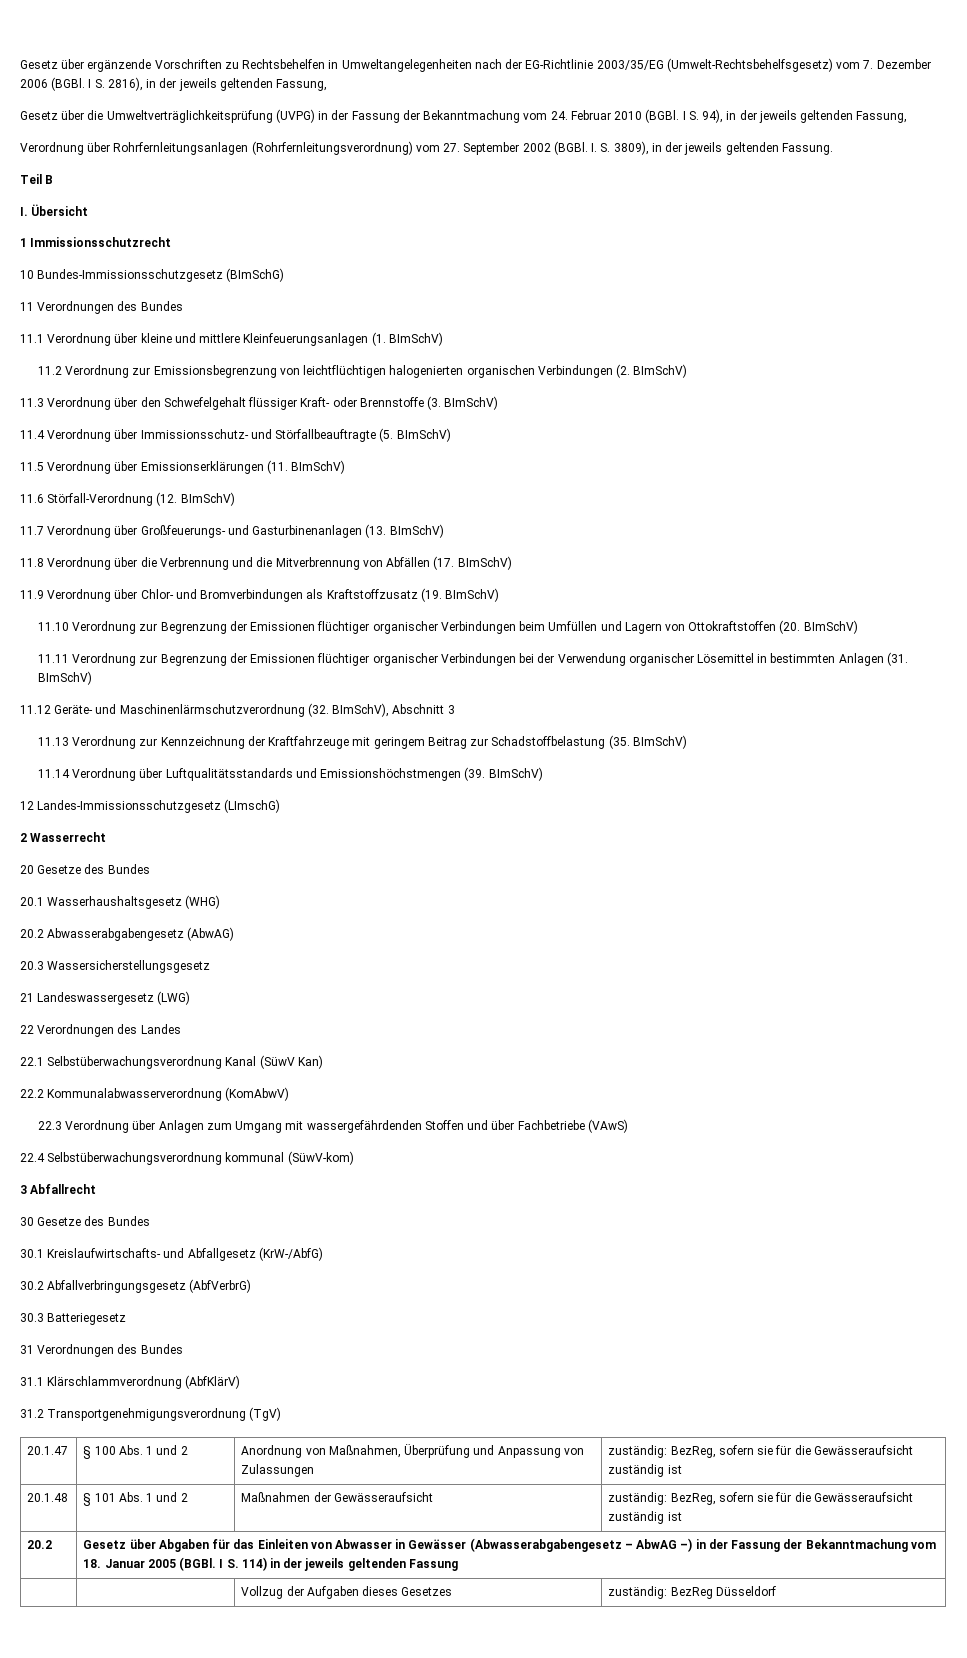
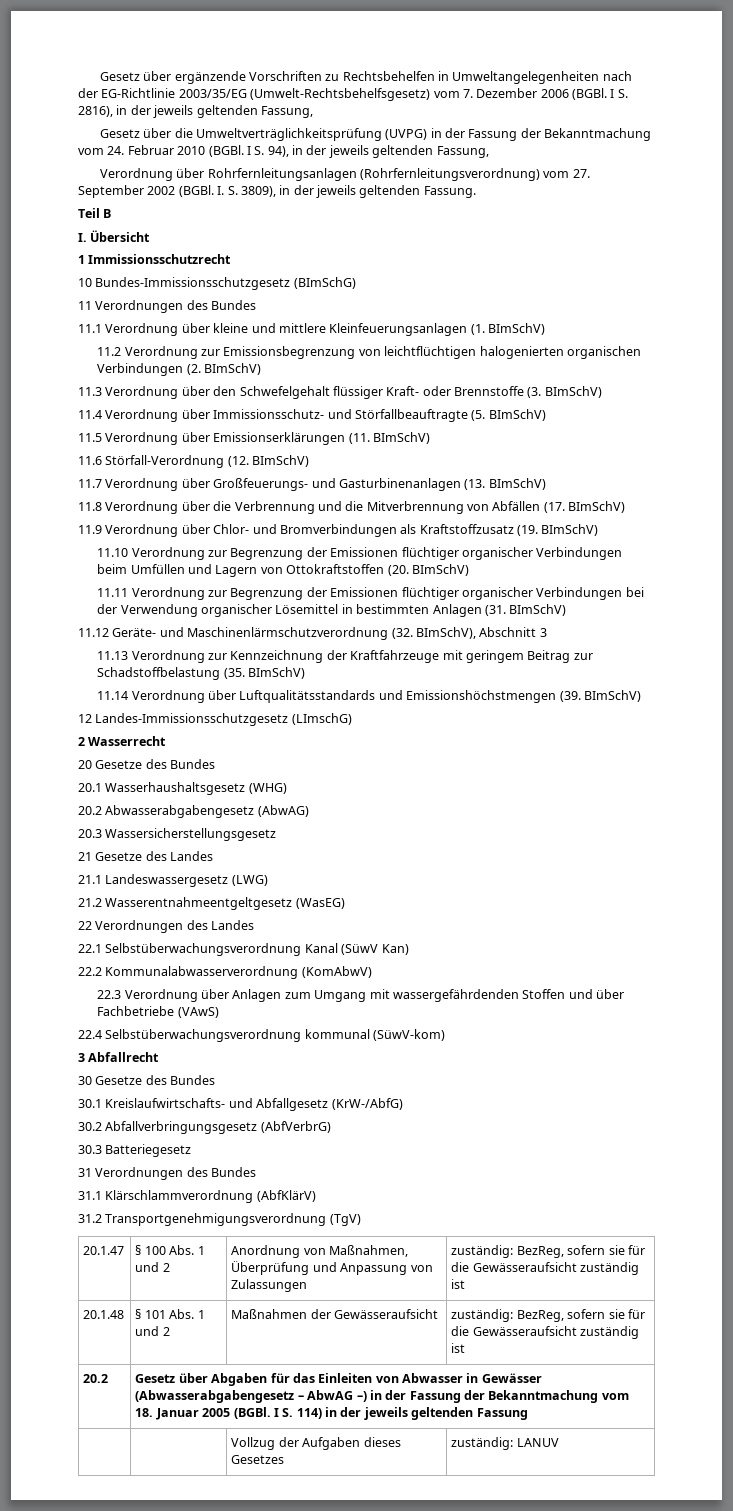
- 21 Landeswassergesetz (LWG)
+ 21 Gesetze des Landes
+ 21.1 Landeswassergesetz (LWG)
+ 21.2 Wasserentnahmeentgeltgesetz (WasEG)
- | | Vollzug der Aufgaben dieses Gesetzes | zuständig: BezReg Düsseldorf
+ | | Vollzug der Aufgaben dieses Gesetzes | zuständig: LANUV

